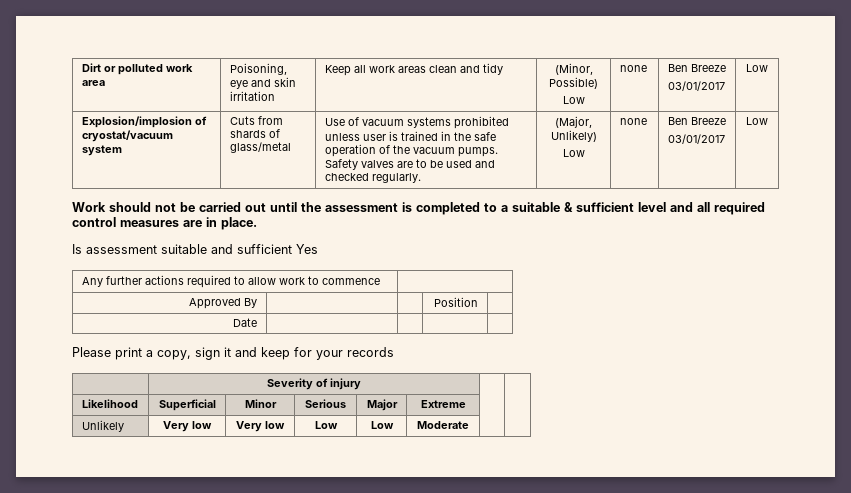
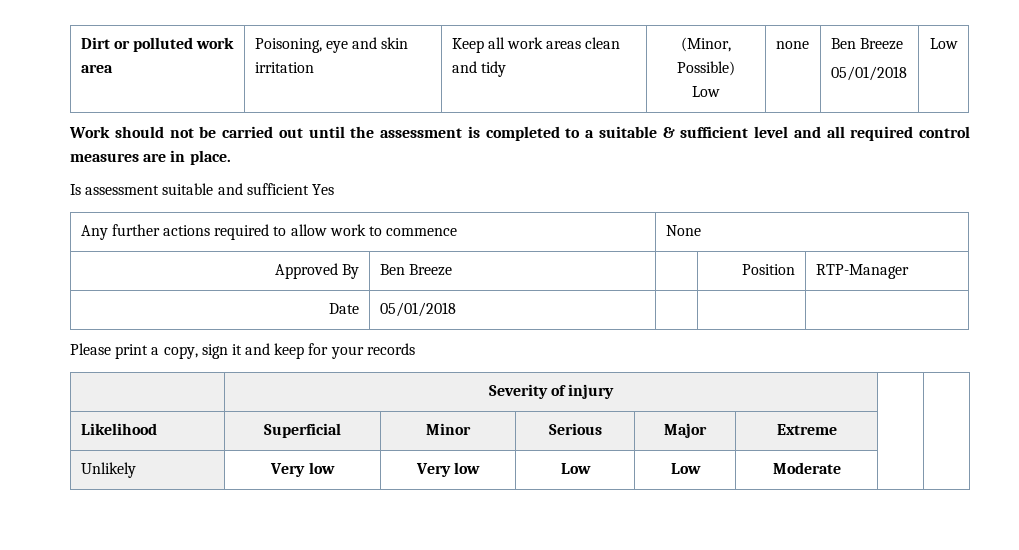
  Dirt or polluted work area | Poisoning, eye and skin irritation | Keep all work areas clean and tidy | (Minor, Possible)
  Low | none | Ben Breeze
- 03/01/2017 | Low
- Explosion/implosion of cryostat/vacuum system | Cuts from shards of glass/metal | Use of vacuum systems prohibited unless user is trained in the safe operation of the vacuum pumps. Safety valves are to be used and checked regularly. | (Major, Unlikely)
- Low | none | Ben Breeze
- 03/01/2017 | Low
+ 05/01/2018 | Low
- Any further actions required to allow work to commence |
+ Any further actions required to allow work to commence | None
- Approved By | | | Position |
+ Approved By | Ben Breeze | | Position | RTP-Manager
- Date | | | |
+ Date | 05/01/2018 | | |

